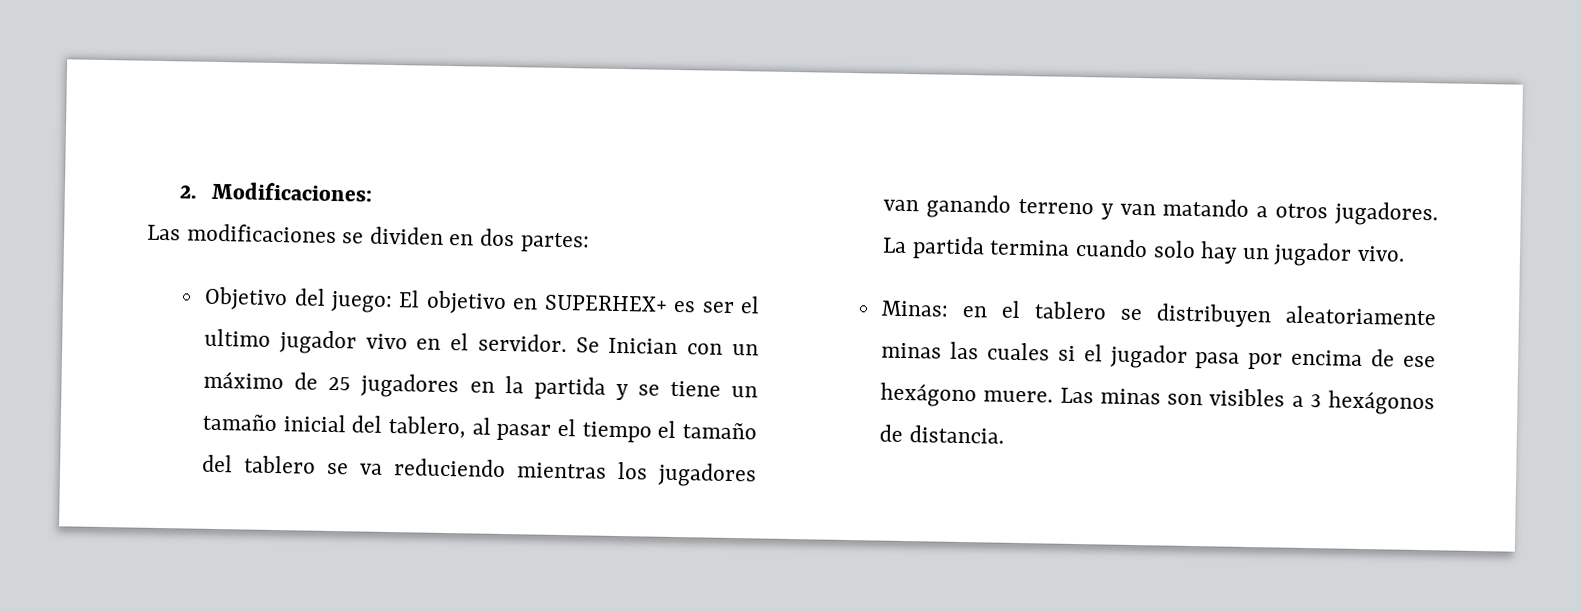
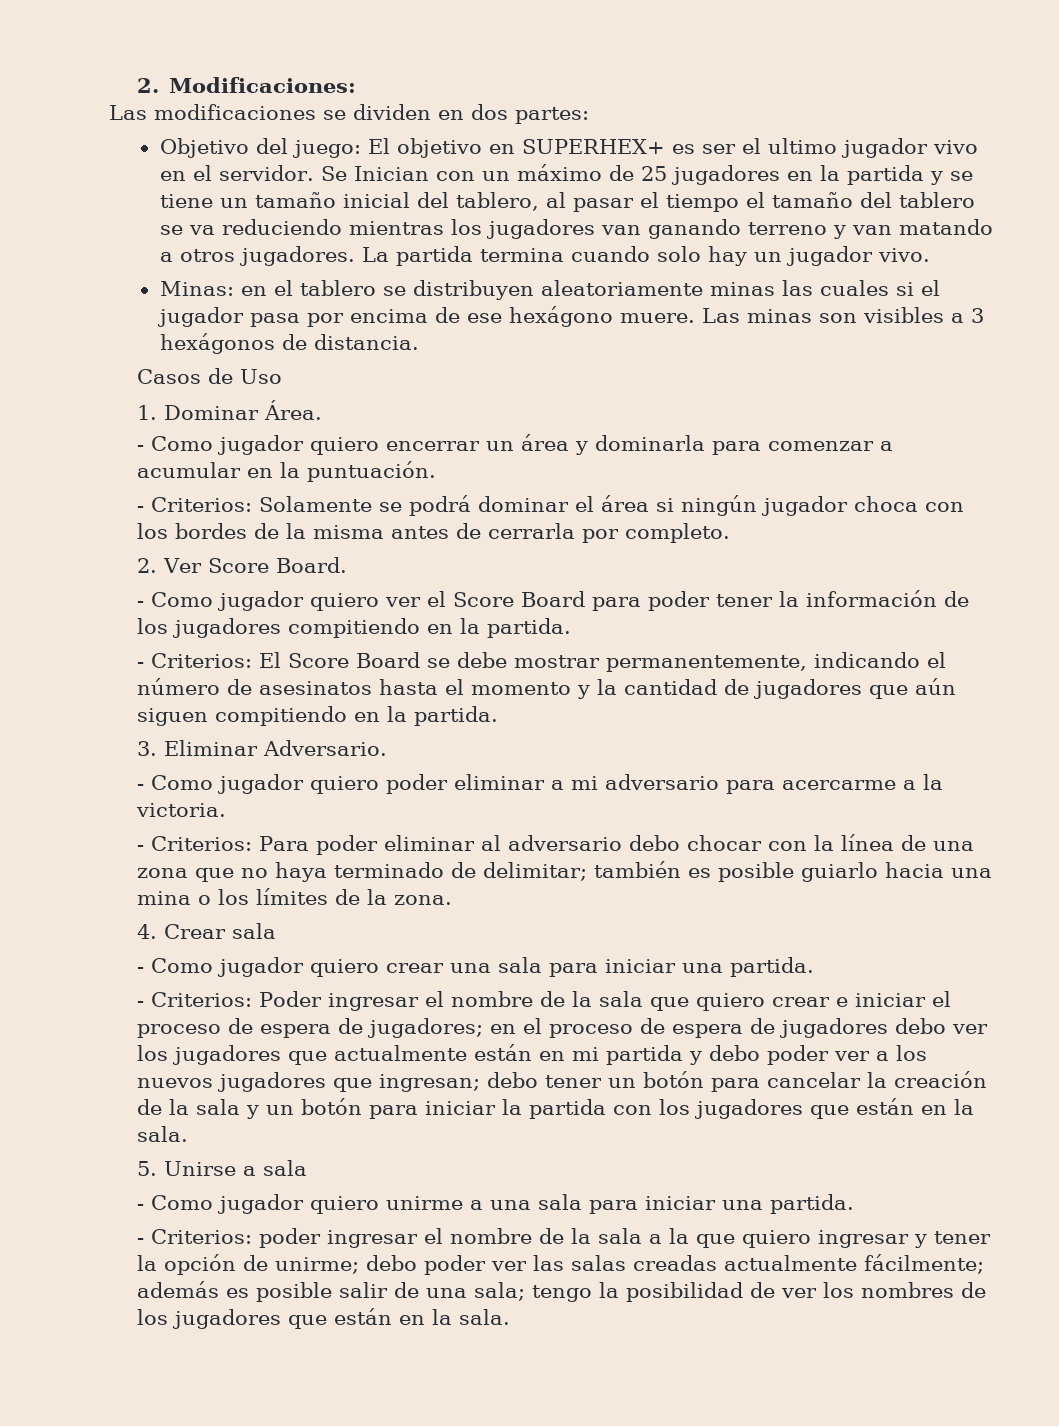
+ Casos de Uso
+ 1. Dominar Área.
+ - Como jugador quiero encerrar un área y dominarla para comenzar a acumular en la puntuación.
+ - Criterios: Solamente se podrá dominar el área si ningún jugador choca con los bordes de la misma antes de cerrarla por completo.
+ 2. Ver Score Board.
+ - Como jugador quiero ver el Score Board para poder tener la información de los jugadores compitiendo en la partida.
+ - Criterios: El Score Board se debe mostrar permanentemente, indicando el número de asesinatos hasta el momento y la cantidad de jugadores que aún siguen compitiendo en la partida.
+ 3. Eliminar Adversario.
+ - Como jugador quiero poder eliminar a mi adversario para acercarme a la victoria.
+ - Criterios: Para poder eliminar al adversario debo chocar con la línea de una zona que no haya terminado de delimitar; también es posible guiarlo hacia una mina o los límites de la zona.
+ 4. Crear sala
+ - Como jugador quiero crear una sala para iniciar una partida.
+ - Criterios: Poder ingresar el nombre de la sala que quiero crear e iniciar el proceso de espera de jugadores; en el proceso de espera de jugadores debo ver los jugadores que actualmente están en mi partida y debo poder ver a los nuevos jugadores que ingresan; debo tener un botón para cancelar la creación de la sala y un botón para iniciar la partida con los jugadores que están en la sala.
+ 5. Unirse a sala
+ - Como jugador quiero unirme a una sala para iniciar una partida.
+ - Criterios: poder ingresar el nombre de la sala a la que quiero ingresar y tener la opción de unirme; debo poder ver las salas creadas actualmente fácilmente; además es posible salir de una sala; tengo la posibilidad de ver los nombres de los jugadores que están en la sala.

